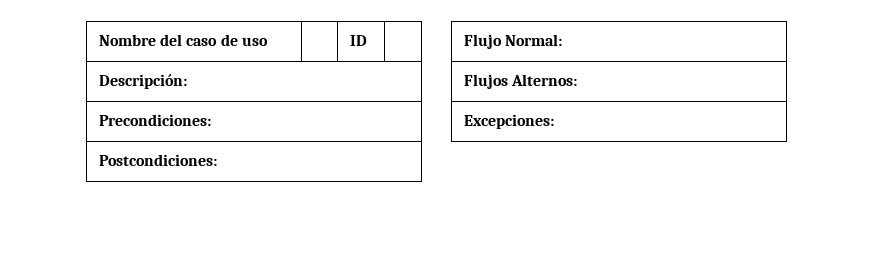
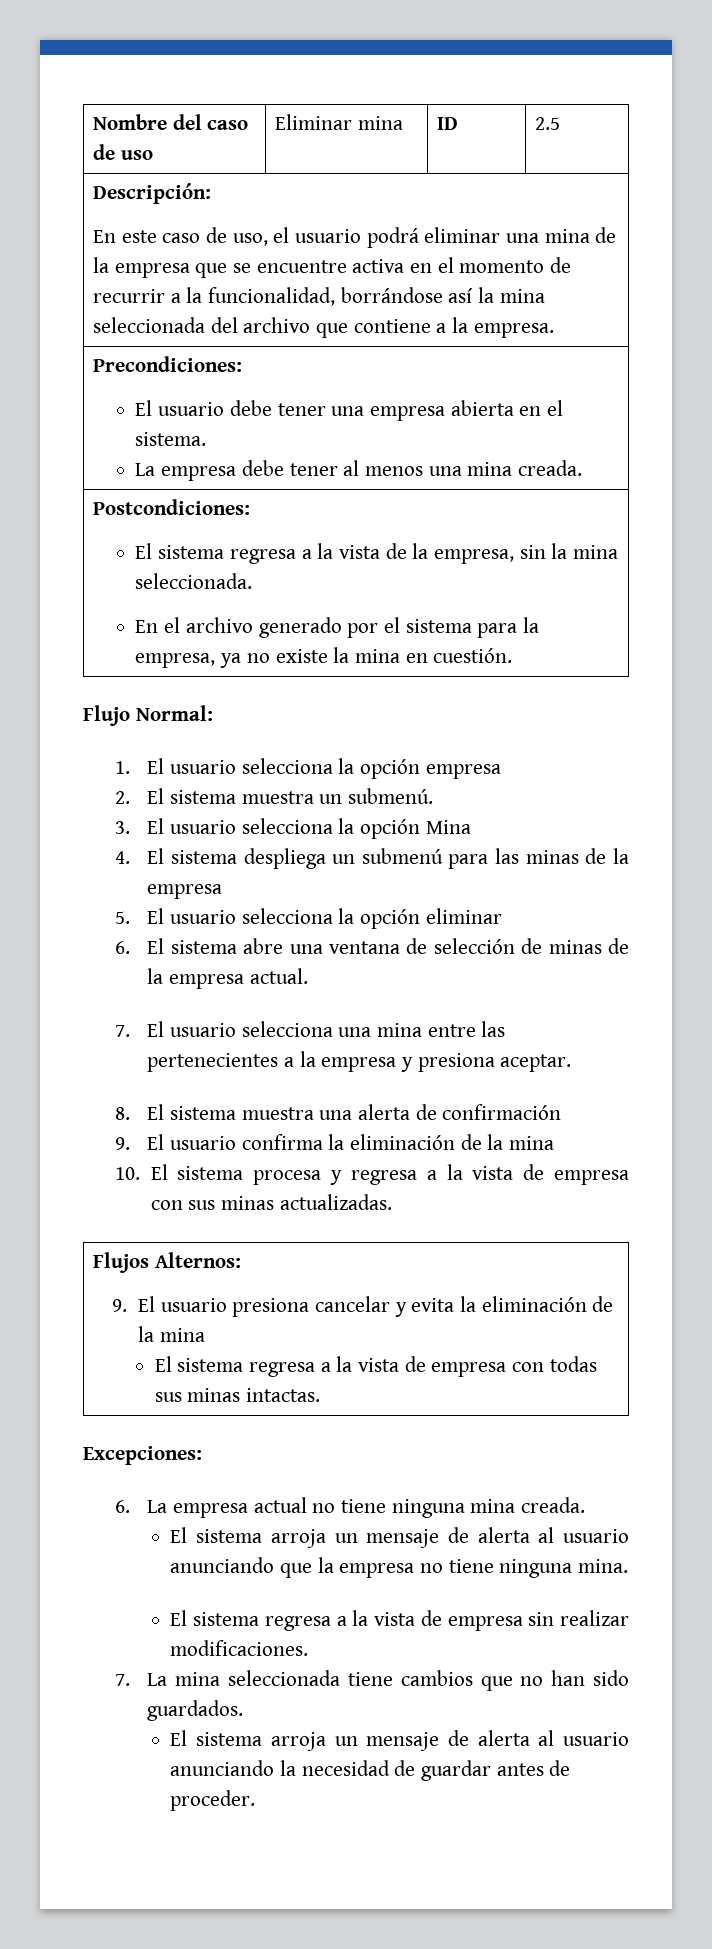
- Nombre del caso de uso | | ID |
+ Nombre del caso de uso | Eliminar mina | ID | 2.5
  Descripción:
+ En este caso de uso, el usuario podrá eliminar una mina de la empresa que se encuentre activa en el momento de recurrir a la funcionalidad, borrándose así la mina seleccionada del archivo que contiene a la empresa.
  Precondiciones:
+ El usuario debe tener una empresa abierta en el sistema.
+ La empresa debe tener al menos una mina creada.
  Postcondiciones:
+ El sistema regresa a la vista de la empresa, sin la mina seleccionada.
+ En el archivo generado por el sistema para la empresa, ya no existe la mina en cuestión.
  Flujo Normal:
+ 1. El usuario selecciona la opción empresa
+ 2. El sistema muestra un submenú.
+ 3. El usuario selecciona la opción Mina
+ 4. El sistema despliega un submenú para las minas de la empresa
+ 5. El usuario selecciona la opción eliminar
+ 6. El sistema abre una ventana de selección de minas de la empresa actual.
+ 7. El usuario selecciona una mina entre las pertenecientes a la empresa y presiona aceptar.
+ 8. El sistema muestra una alerta de confirmación
+ 9. El usuario confirma la eliminación de la mina
+ 10. El sistema procesa y regresa a la vista de empresa con sus minas actualizadas.
  Flujos Alternos:
+ 9. El usuario presiona cancelar y evita la eliminación de la mina
+ El sistema regresa a la vista de empresa con todas sus minas intactas.
  Excepciones:
+ 6. La empresa actual no tiene ninguna mina creada.
+ El sistema arroja un mensaje de alerta al usuario anunciando que la empresa no tiene ninguna mina.
+ El sistema regresa a la vista de empresa sin realizar modificaciones.
+ 7. La mina seleccionada tiene cambios que no han sido guardados.
+ El sistema arroja un mensaje de alerta al usuario anunciando la necesidad de guardar antes de proceder.

